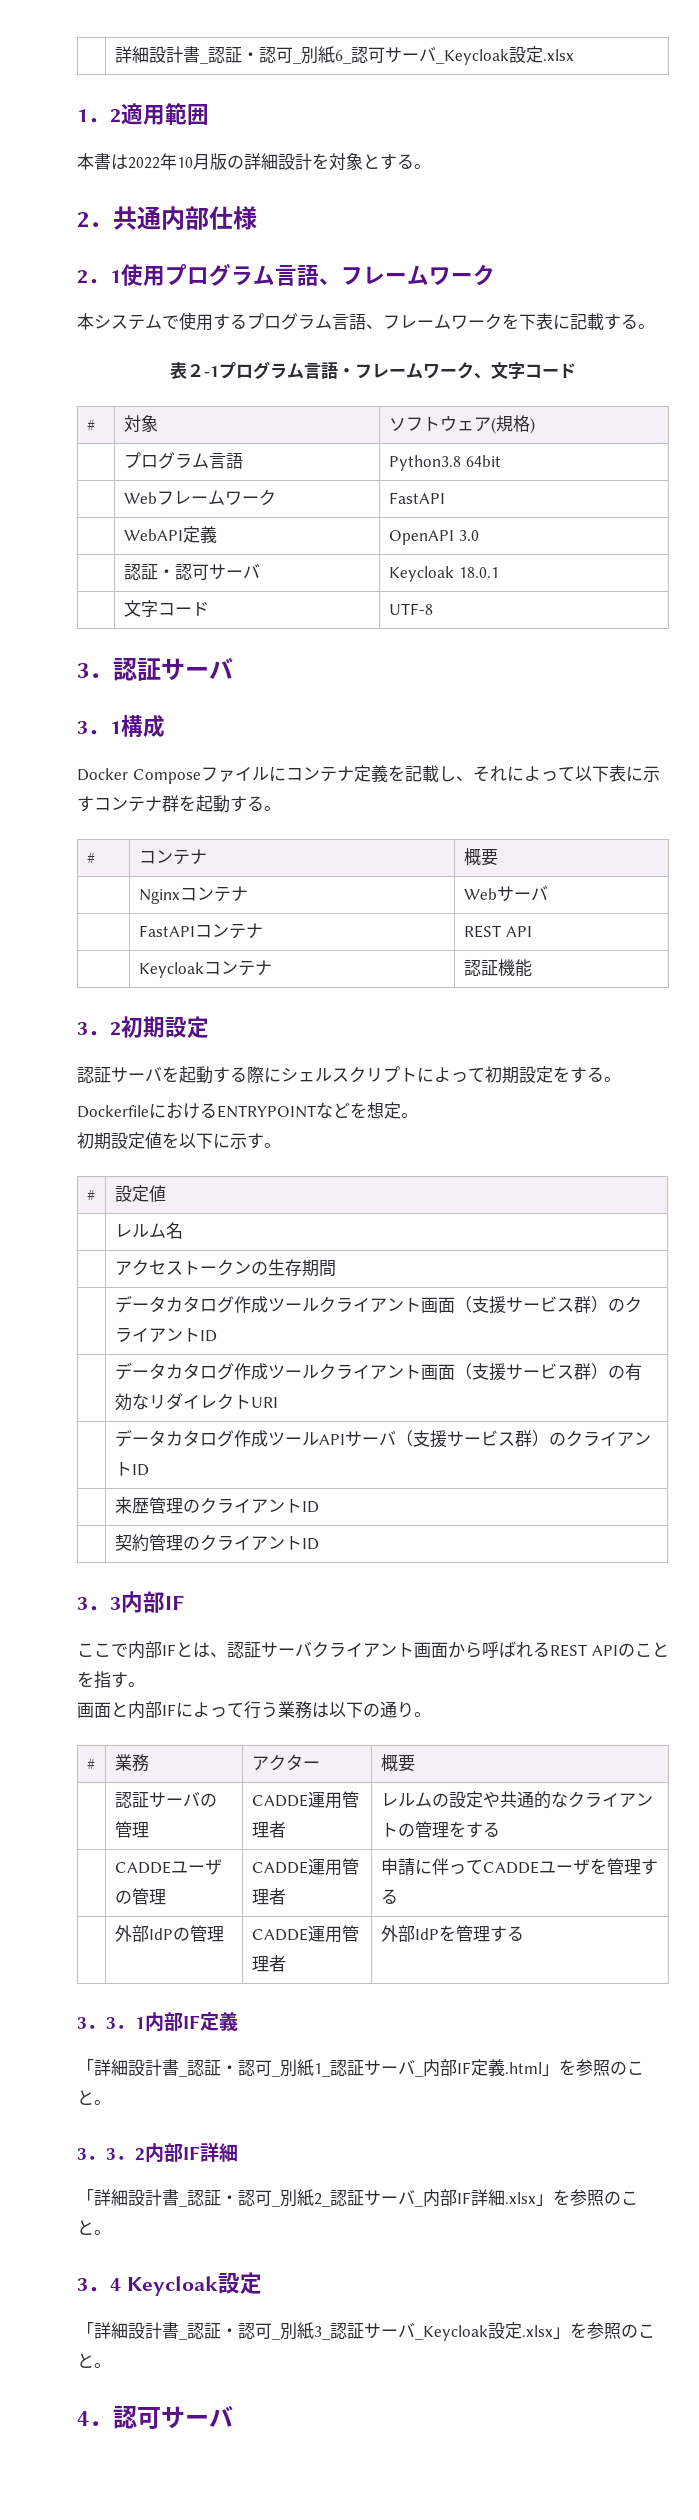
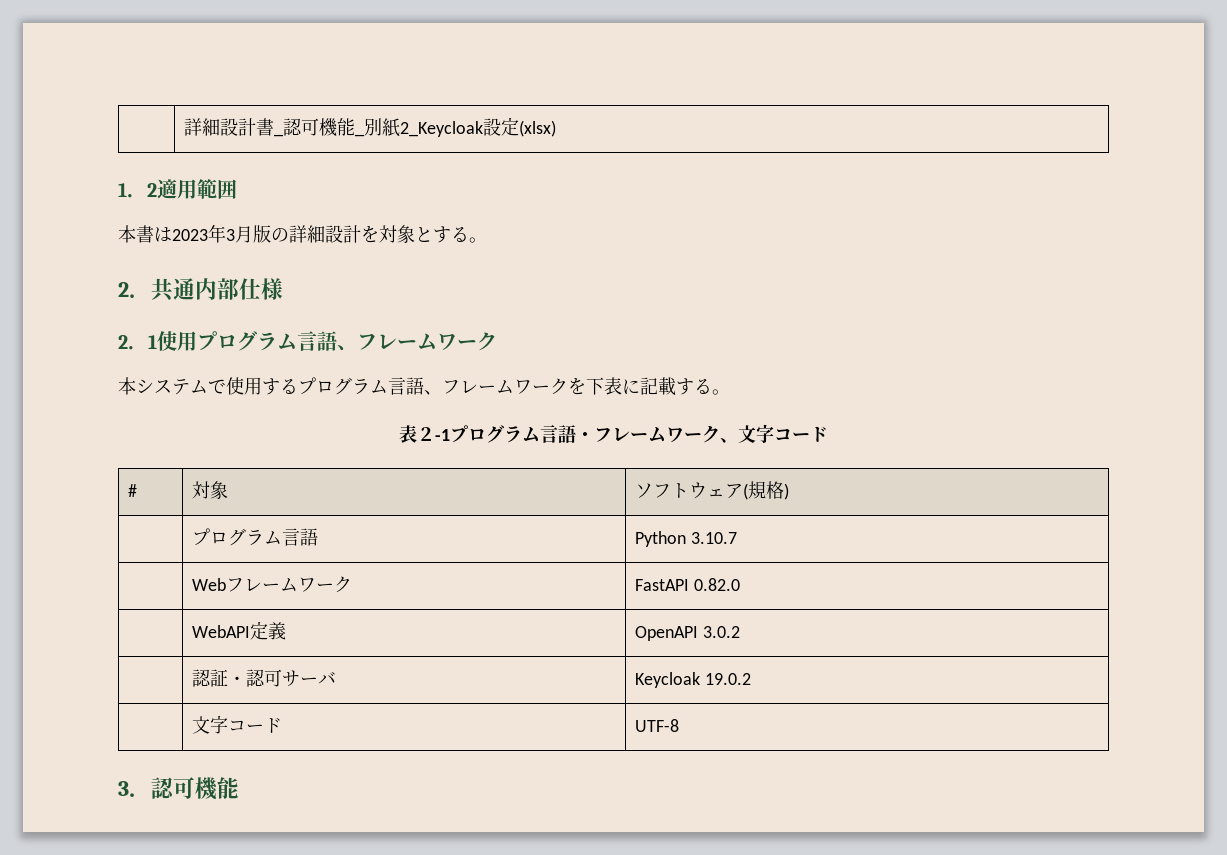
- | 詳細設計書_認証・認可_別紙6_認可サーバ_Keycloak設定.xlsx
+ | 詳細設計書_認可機能_別紙2_Keycloak設定(xlsx)
- 本書は2022年10月版の詳細設計を対象とする。
+ 本書は2023年3月版の詳細設計を対象とする。
- | プログラム言語 | Python3.8 64bit
+ | プログラム言語 | Python 3.10.7
- | Webフレームワーク | FastAPI
+ | Webフレームワーク | FastAPI 0.82.0
- | WebAPI定義 | OpenAPI 3.0
+ | WebAPI定義 | OpenAPI 3.0.2
- | 認証・認可サーバ | Keycloak 18.0.1
+ | 認証・認可サーバ | Keycloak 19.0.2
- 3．認証サーバ
- 3．1構成
- Docker Composeファイルにコンテナ定義を記載し、それによって以下表に示すコンテナ群を起動する。
- # | コンテナ | 概要
- | Nginxコンテナ | Webサーバ
- | FastAPIコンテナ | REST API
- | Keycloakコンテナ | 認証機能
- 3．2初期設定
- 認証サーバを起動する際にシェルスクリプトによって初期設定をする。
- DockerfileにおけるENTRYPOINTなどを想定。
- 初期設定値を以下に示す。
- # | 設定値
- | レルム名
- | アクセストークンの生存期間
- | データカタログ作成ツールクライアント画面（支援サービス群）のクライアントID
- | データカタログ作成ツールクライアント画面（支援サービス群）の有効なリダイレクトURI
- | データカタログ作成ツールAPIサーバ（支援サービス群）のクライアントID
- | 来歴管理のクライアントID
- | 契約管理のクライアントID
- 3．3内部IF
- ここで内部IFとは、認証サーバクライアント画面から呼ばれるREST APIのことを指す。
- 画面と内部IFによって行う業務は以下の通り。
- # | 業務 | アクター | 概要
- | 認証サーバの管理 | CADDE運用管理者 | レルムの設定や共通的なクライアントの管理をする
- | CADDEユーザの管理 | CADDE運用管理者 | 申請に伴ってCADDEユーザを管理する
- | 外部IdPの管理 | CADDE運用管理者 | 外部IdPを管理する
- 3．3．1内部IF定義
- 「詳細設計書_認証・認可_別紙1_認証サーバ_内部IF定義.html」を参照のこと。
- 3．3．2内部IF詳細
- 「詳細設計書_認証・認可_別紙2_認証サーバ_内部IF詳細.xlsx」を参照のこと。
- 3．4 Keycloak設定
- 「詳細設計書_認証・認可_別紙3_認証サーバ_Keycloak設定.xlsx」を参照のこと。
- 4．認可サーバ
+ 3．認可機能

